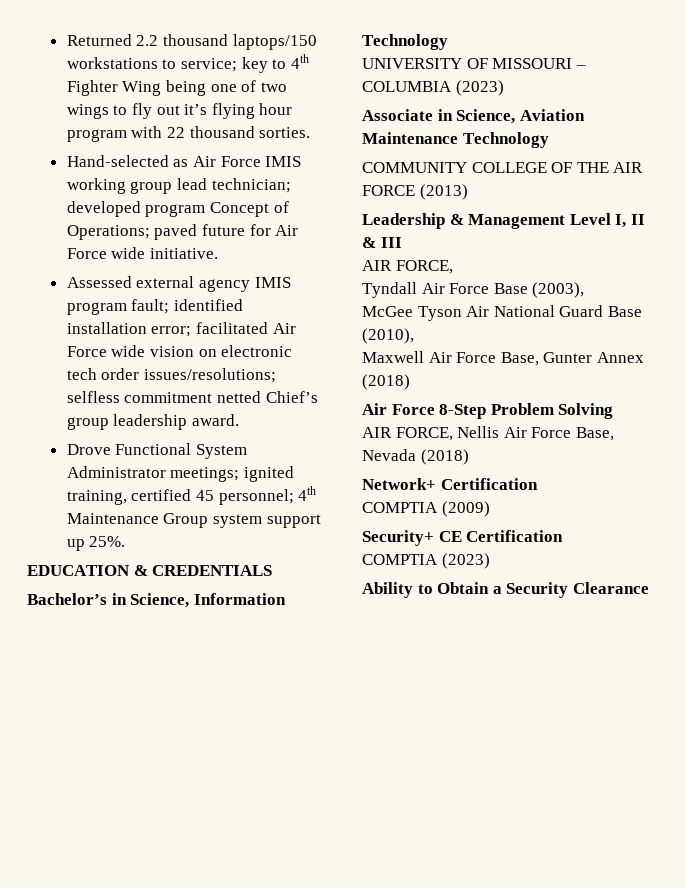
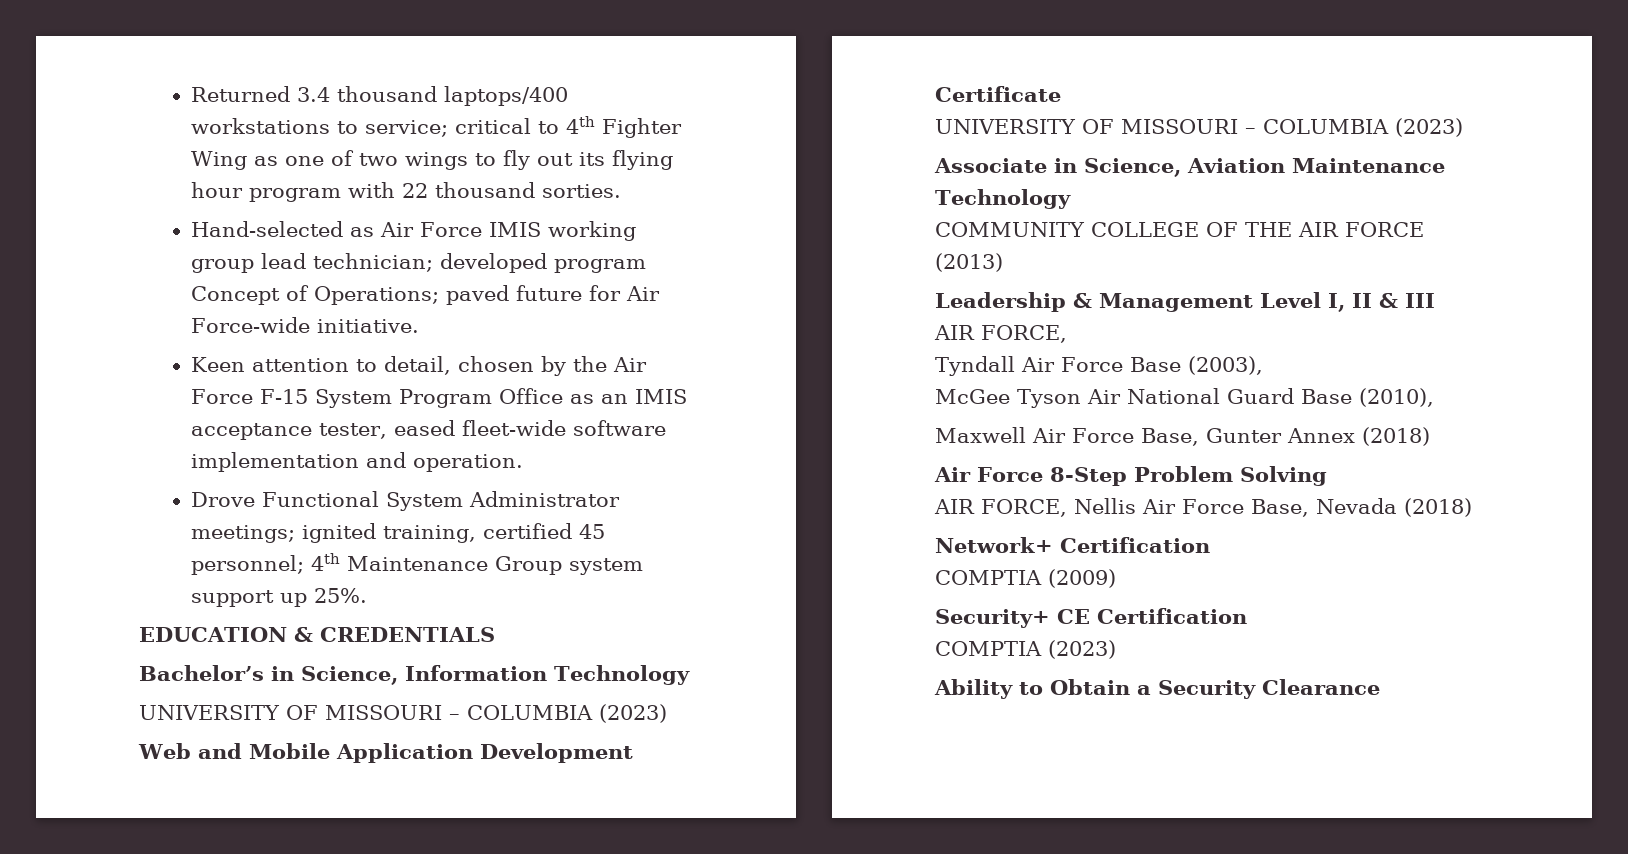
- Returned 2.2 thousand laptops/150 workstations to service; key to 4th Fighter Wing being one of two wings to fly out it’s flying hour program with 22 thousand sorties.
+ Returned 3.4 thousand laptops/400 workstations to service; critical to 4th Fighter Wing as one of two wings to fly out its flying hour program with 22 thousand sorties.
- Hand-selected as Air Force IMIS working group lead technician; developed program Concept of Operations; paved future for Air Force wide initiative.
+ Hand-selected as Air Force IMIS working group lead technician; developed program Concept of Operations; paved future for Air Force-wide initiative.
- Assessed external agency IMIS program fault; identified installation error; facilitated Air Force wide vision on electronic tech order issues/resolutions; selfless commitment netted Chief’s group leadership award.
+ Keen attention to detail, chosen by the Air Force F-15 System Program Office as an IMIS acceptance tester, eased fleet-wide software implementation and operation.
+ Web and Mobile Application Development Certificate
+ UNIVERSITY OF MISSOURI – COLUMBIA (2023)

